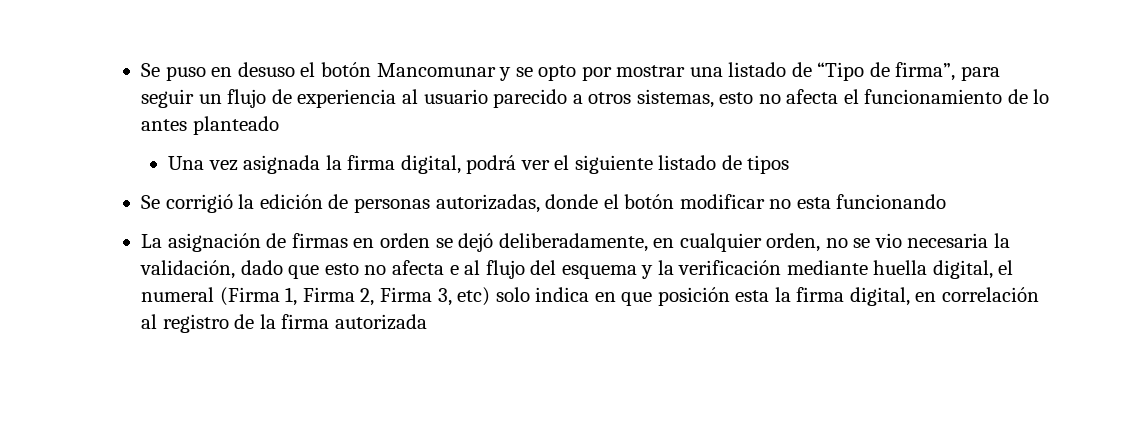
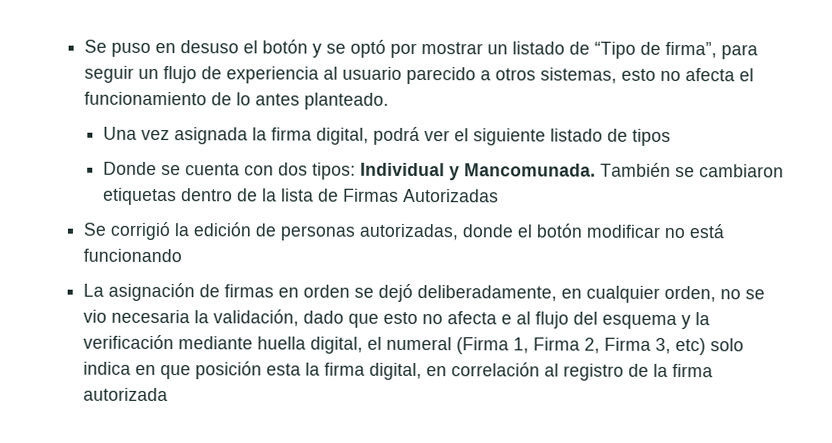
- Se puso en desuso el botón Mancomunar y se opto por mostrar una listado de “Tipo de firma”, para seguir un flujo de experiencia al usuario parecido a otros sistemas, esto no afecta el funcionamiento de lo antes planteado
+ Se puso en desuso el botón y se optó por mostrar un listado de “Tipo de firma”, para seguir un flujo de experiencia al usuario parecido a otros sistemas, esto no afecta el funcionamiento de lo antes planteado.
+ Donde se cuenta con dos tipos: Individual y Mancomunada. También se cambiaron etiquetas dentro de la lista de Firmas Autorizadas
- Se corrigió la edición de personas autorizadas, donde el botón modificar no esta funcionando
+ Se corrigió la edición de personas autorizadas, donde el botón modificar no está funcionando

